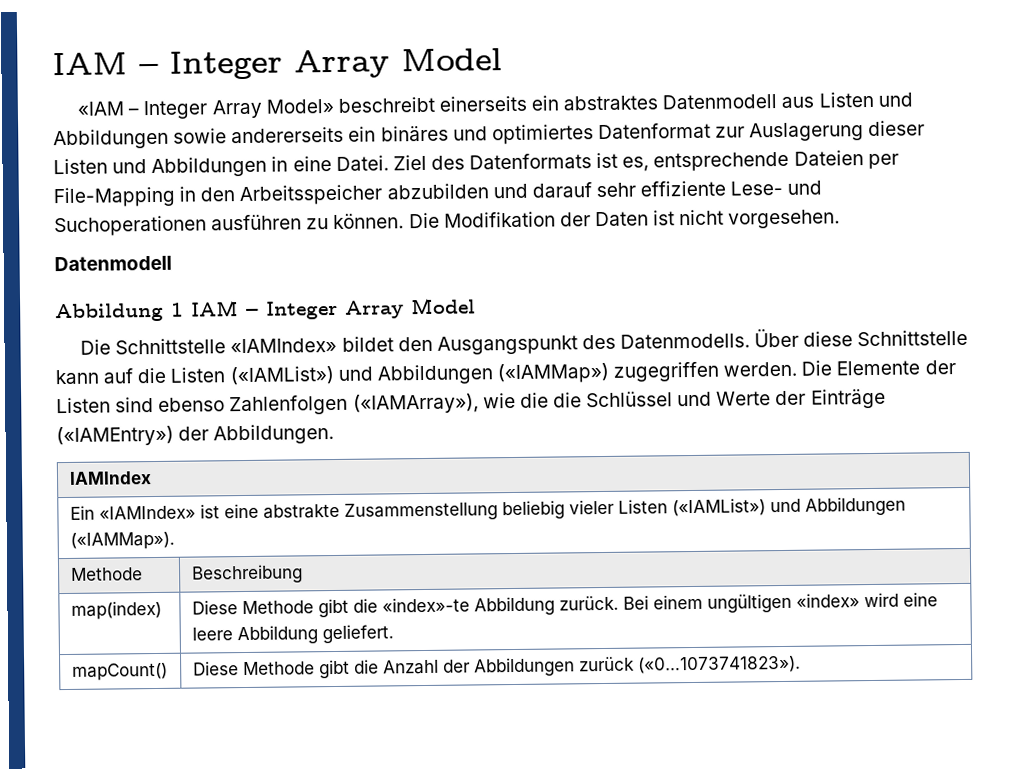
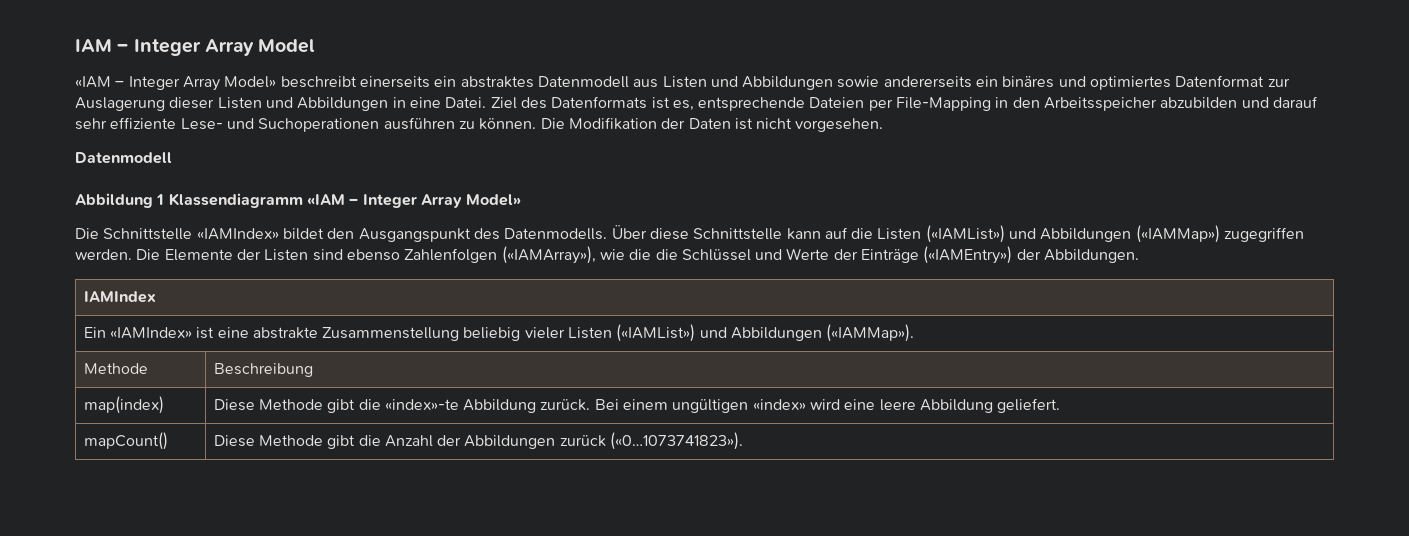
- Abbildung 1 IAM – Integer Array Model
+ Abbildung 1 Klassendiagramm «IAM – Integer Array Model»

